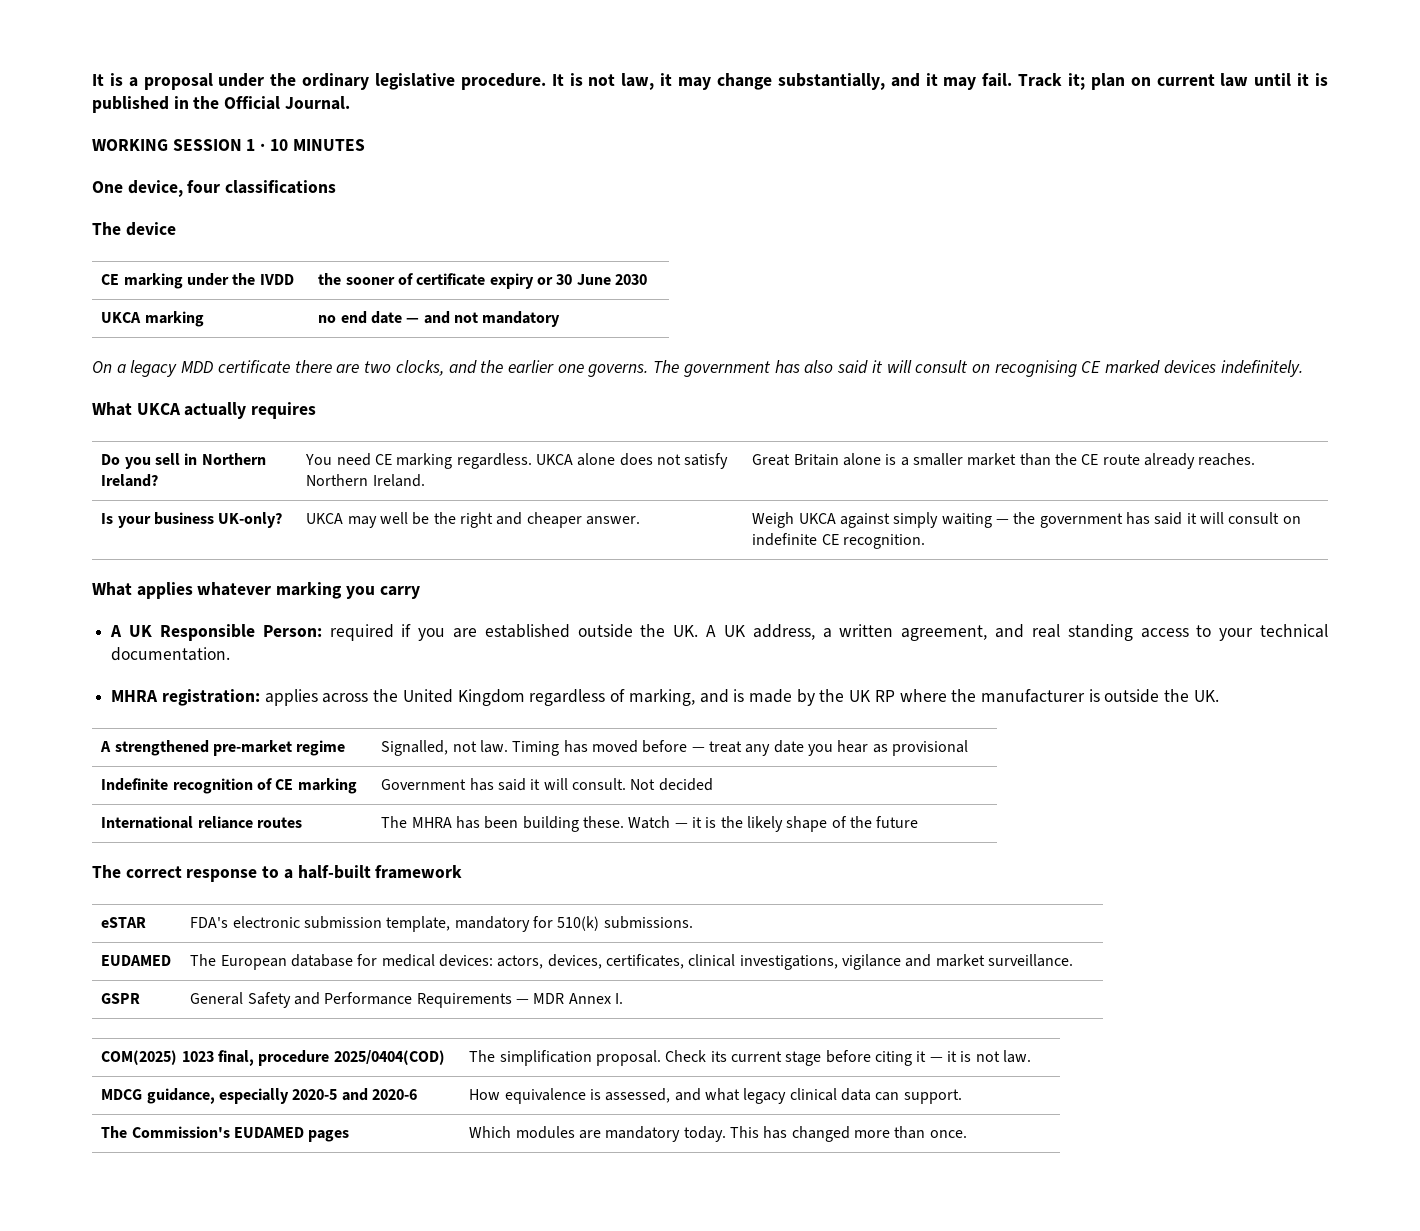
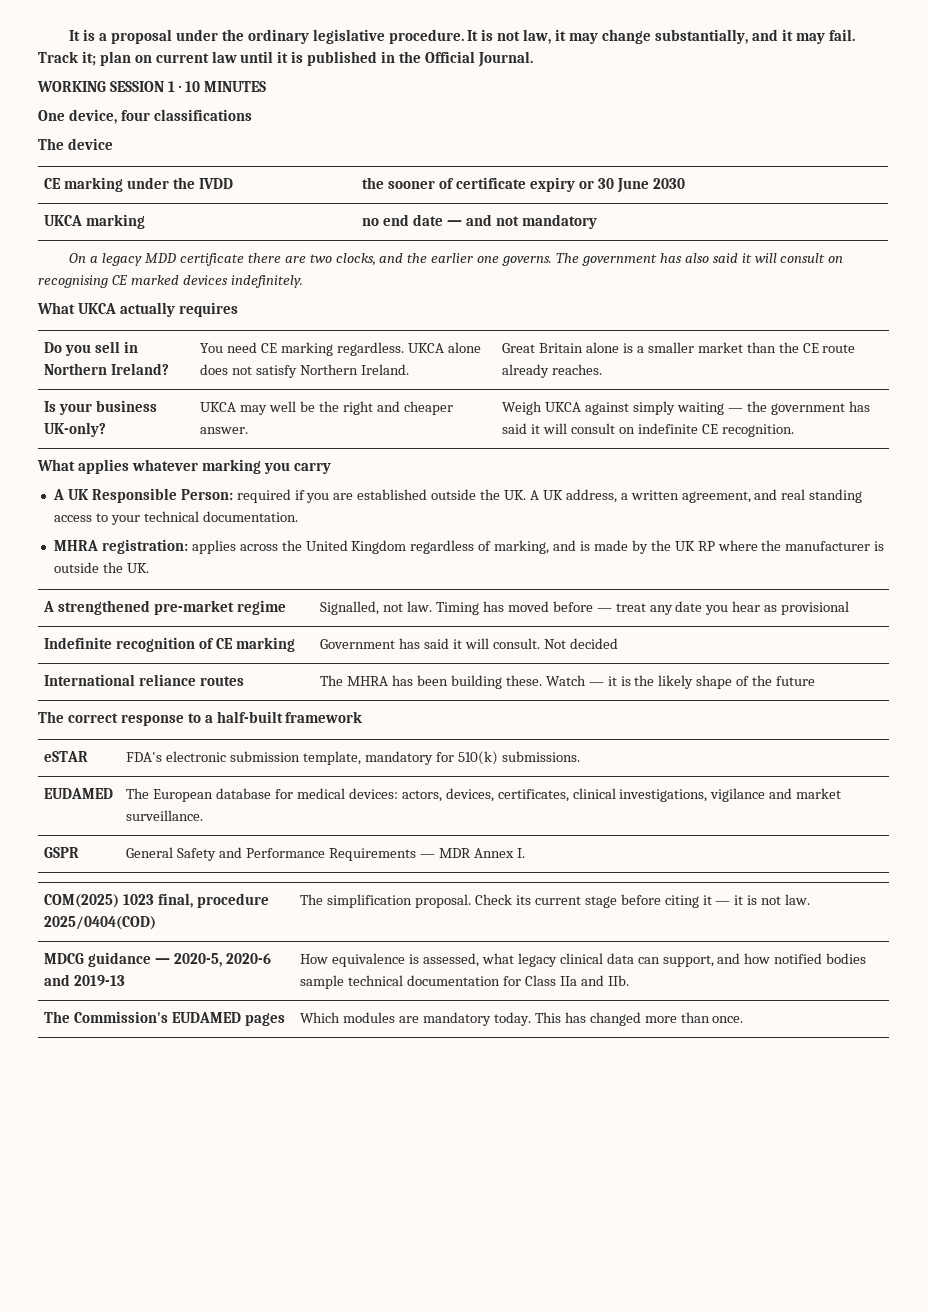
- MDCG guidance, especially 2020-5 and 2020-6 | How equivalence is assessed, and what legacy clinical data can support.
+ MDCG guidance — 2020-5, 2020-6 and 2019-13 | How equivalence is assessed, what legacy clinical data can support, and how notified bodies sample technical documentation for Class IIa and IIb.

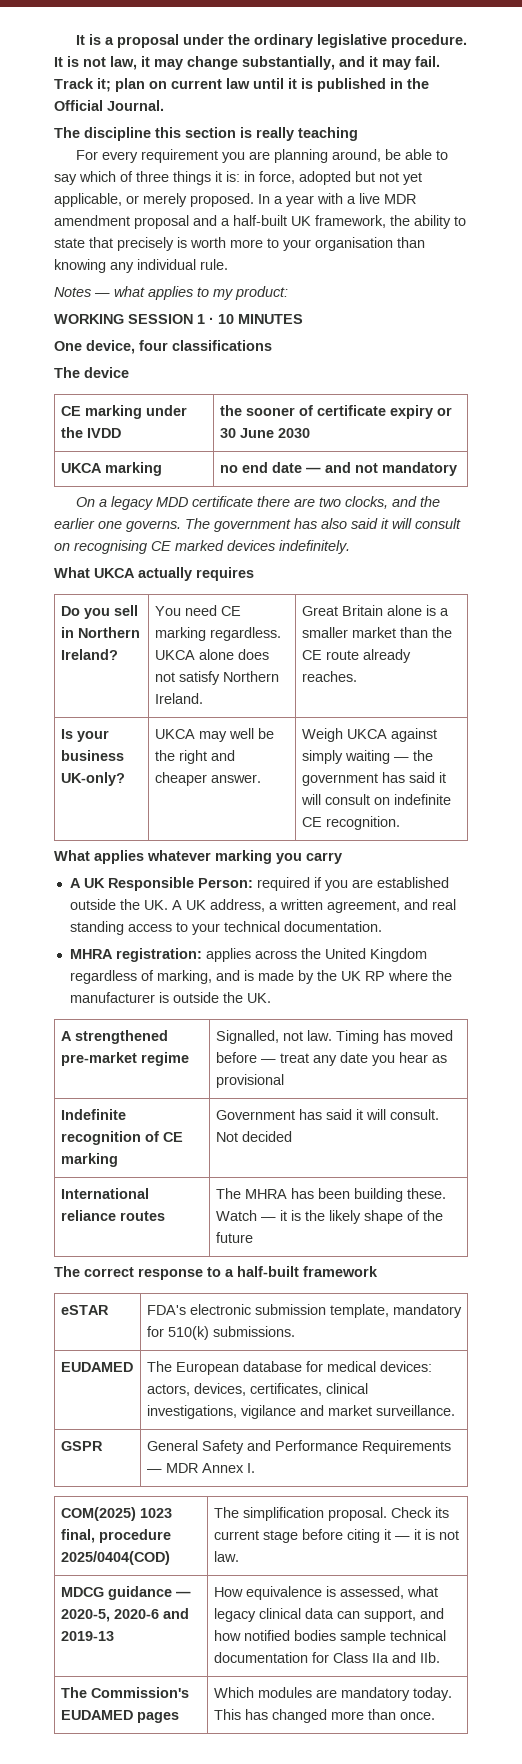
+ The discipline this section is really teaching
+ For every requirement you are planning around, be able to say which of three things it is: in force, adopted but not yet applicable, or merely proposed. In a year with a live MDR amendment proposal and a half-built UK framework, the ability to state that precisely is worth more to your organisation than knowing any individual rule.
+ Notes — what applies to my product:

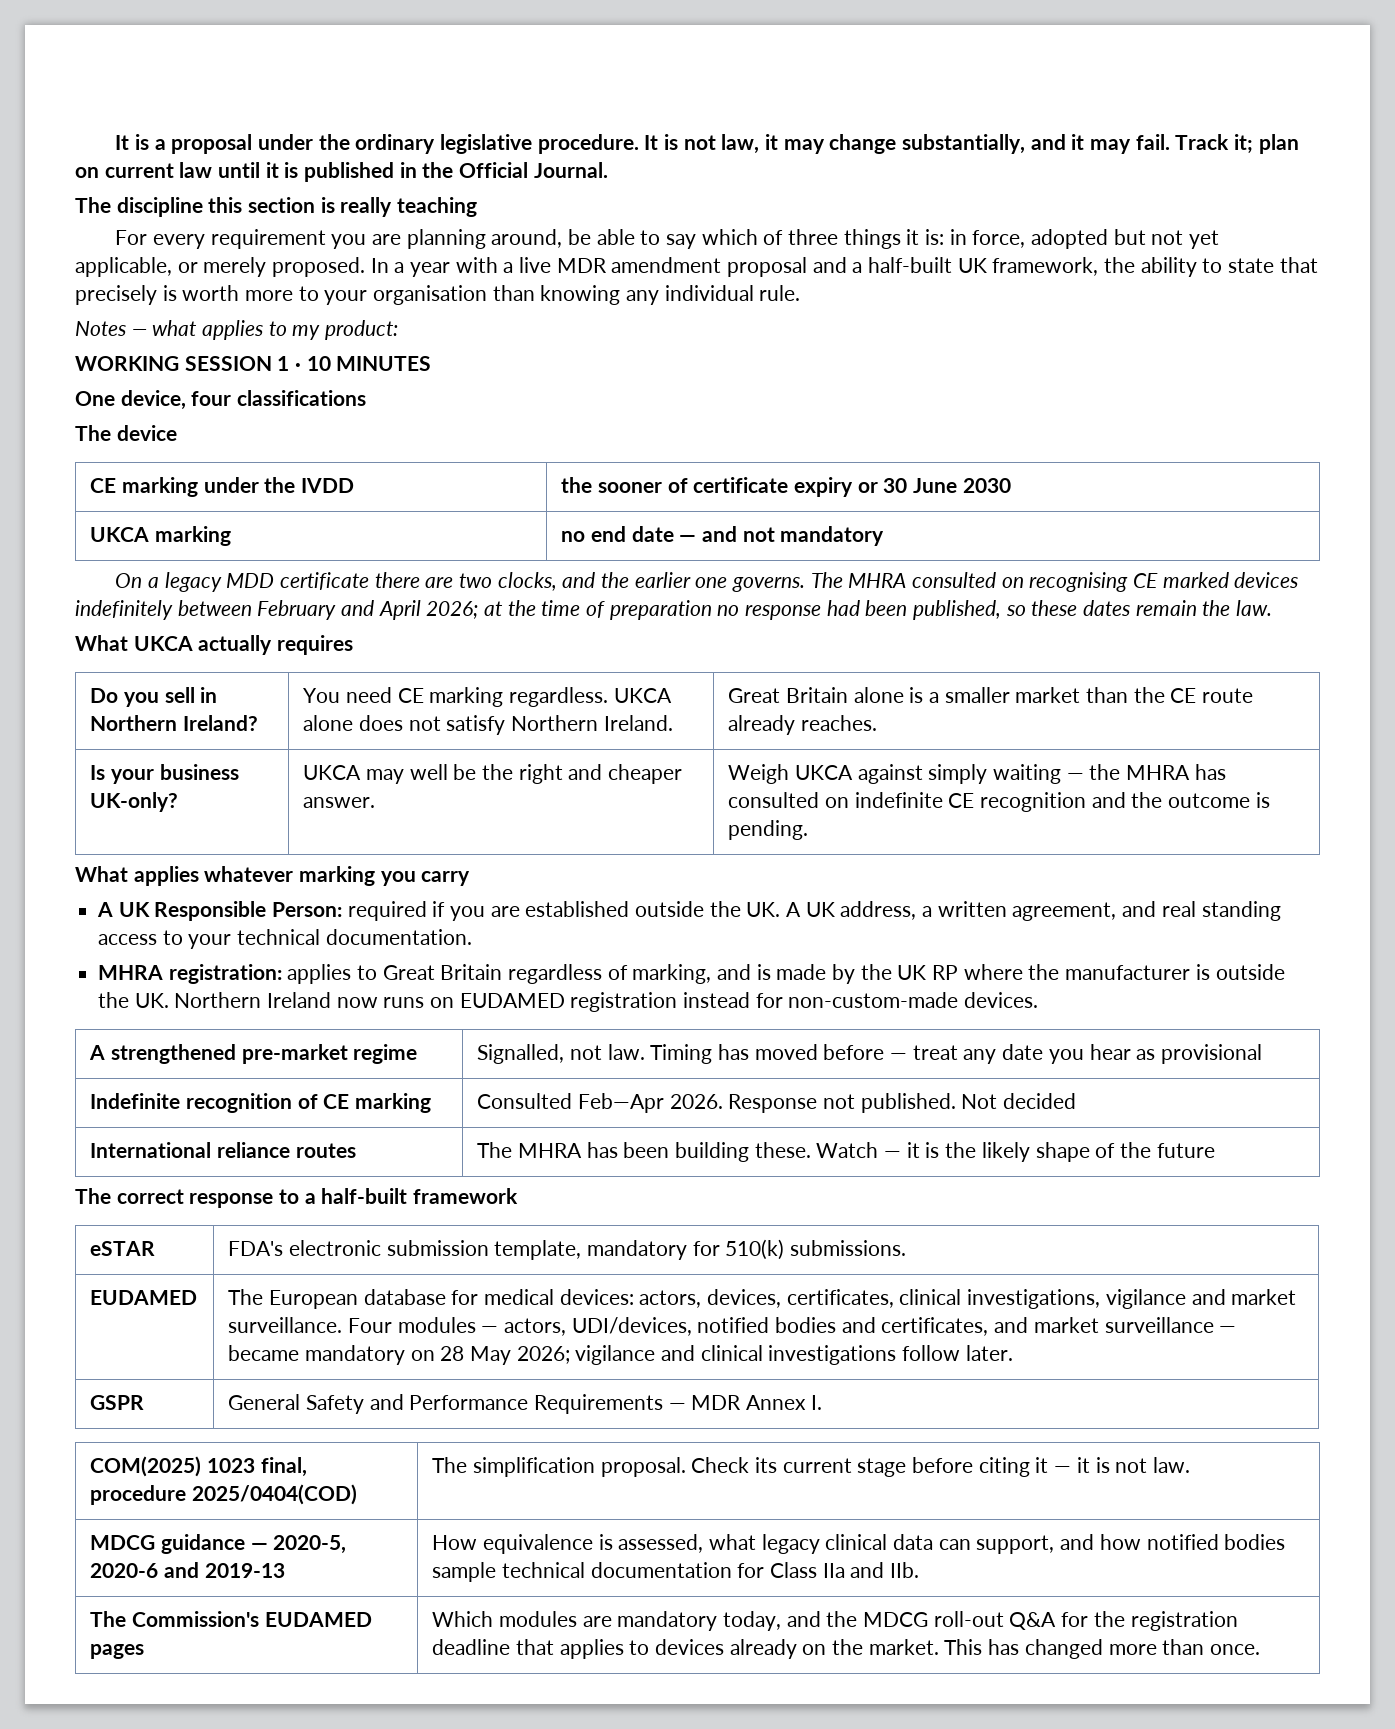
- The government has also said it will consult on recognising CE marked devices indefinitely.
+ The MHRA consulted on recognising CE marked devices indefinitely between February and April 2026; at the time of preparation no response had been published, so these dates remain the law.
- Is your business UK-only? | UKCA may well be the right and cheaper answer. | Weigh UKCA against simply waiting — the government has said it will consult on indefinite CE recognition.
+ Is your business UK-only? | UKCA may well be the right and cheaper answer. | Weigh UKCA against simply waiting — the MHRA has consulted on indefinite CE recognition and the outcome is pending.
- MHRA registration: applies across the United Kingdom regardless of marking, and is made by the UK RP where the manufacturer is outside the UK.
+ MHRA registration: applies to Great Britain regardless of marking, and is made by the UK RP where the manufacturer is outside the UK. Northern Ireland now runs on EUDAMED registration instead for non-custom-made devices.
- Indefinite recognition of CE marking | Government has said it will consult. Not decided
+ Indefinite recognition of CE marking | Consulted Feb—Apr 2026. Response not published. Not decided
+ Four modules — actors, UDI/devices, notified bodies and certificates, and market surveillance — became mandatory on 28 May 2026; vigilance and clinical investigations follow later.
- The Commission's EUDAMED pages | Which modules are mandatory today. This has changed more than once.
+ The Commission's EUDAMED pages | Which modules are mandatory today, and the MDCG roll-out Q&A for the registration deadline that applies to devices already on the market. This has changed more than once.

